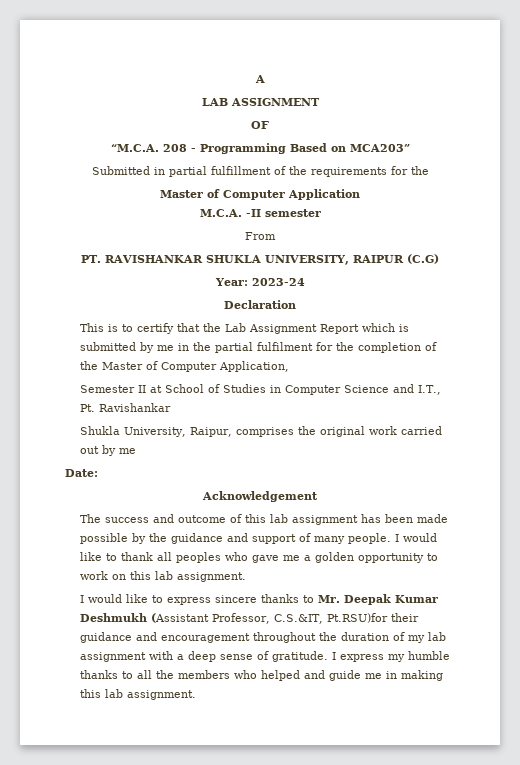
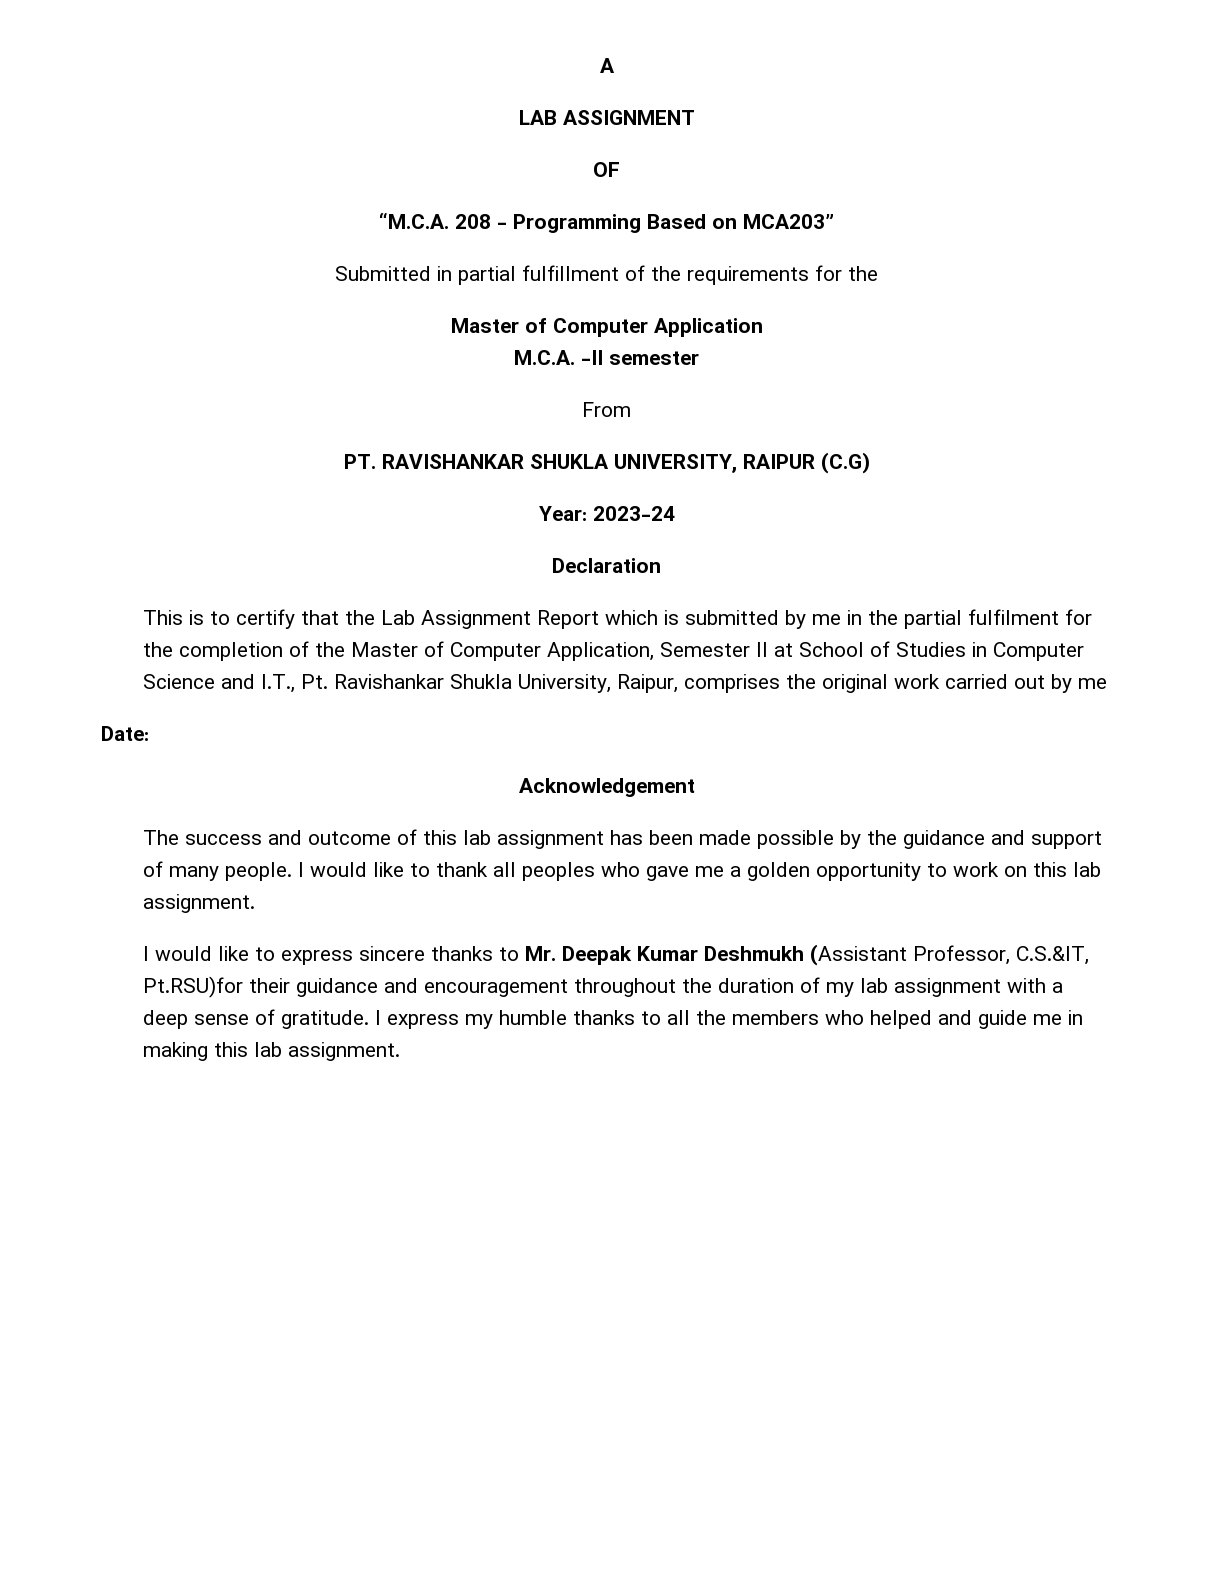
- This is to certify that the Lab Assignment Report which is submitted by me in the partial fulfilment for the completion of the Master of Computer Application,
- Semester II at School of Studies in Computer Science and I.T., Pt. Ravishankar
- Shukla University, Raipur, comprises the original work carried out by me
+ This is to certify that the Lab Assignment Report which is submitted by me in the partial fulfilment for the completion of the Master of Computer Application, Semester II at School of Studies in Computer Science and I.T., Pt. Ravishankar Shukla University, Raipur, comprises the original work carried out by me

